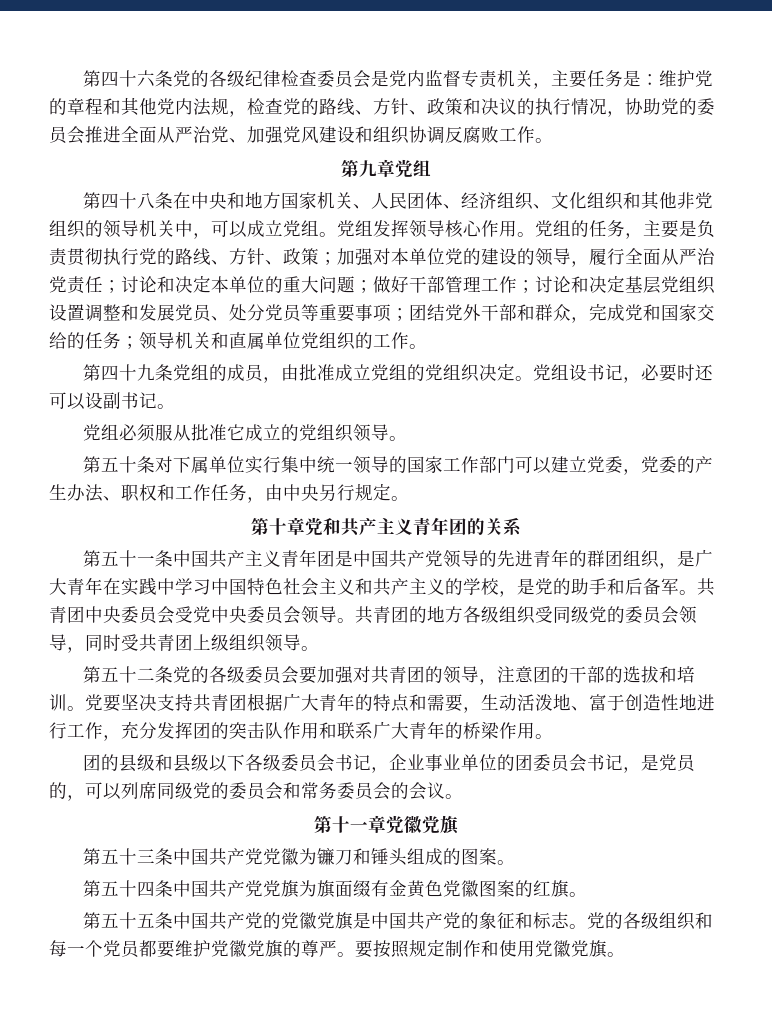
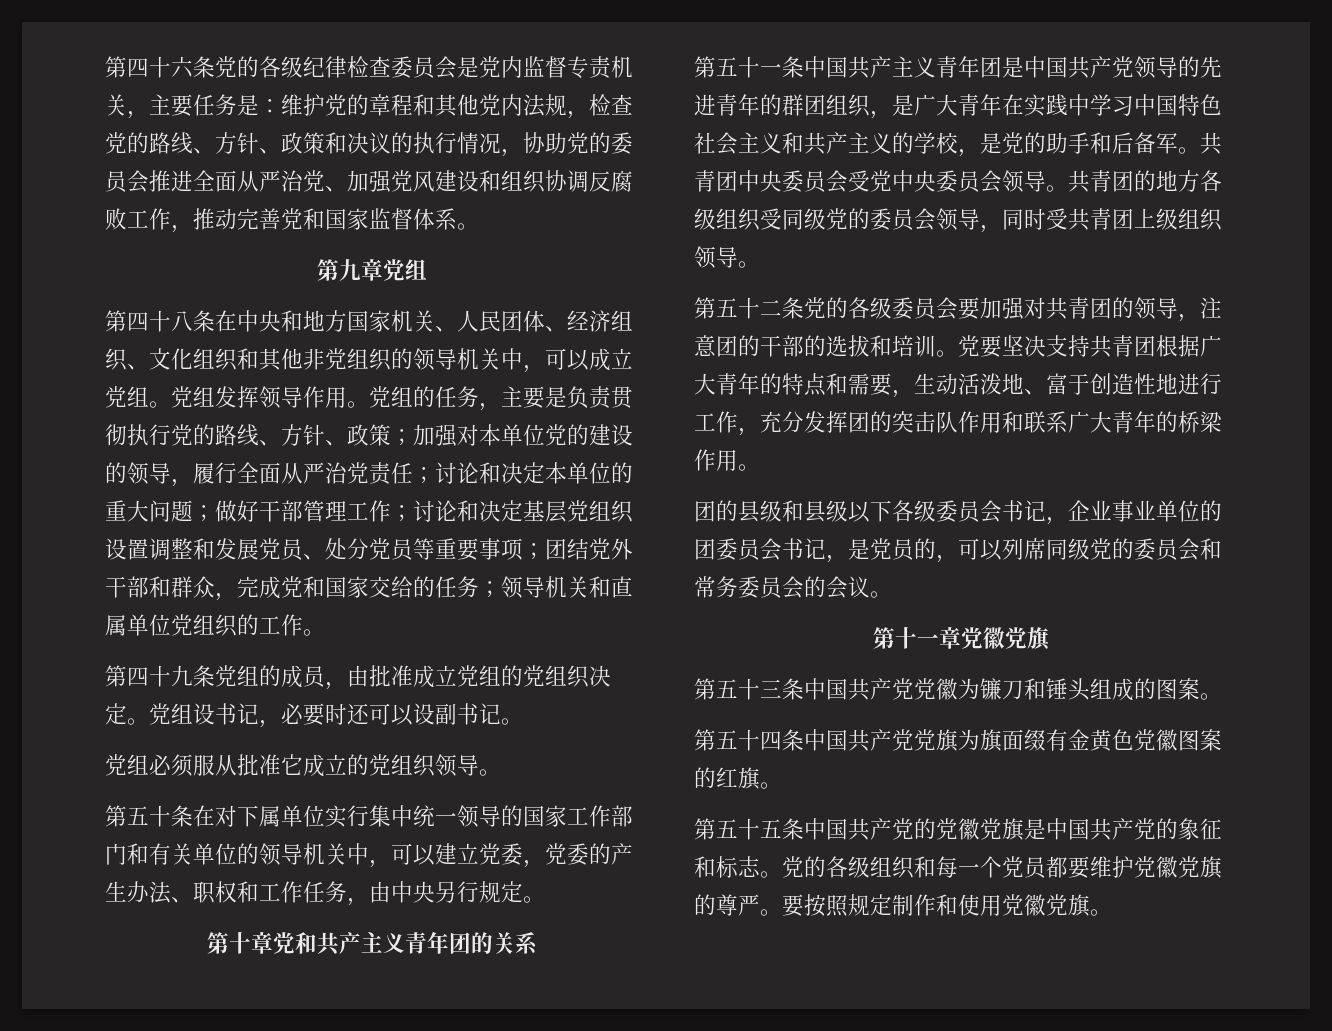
- 第四十六条党的各级纪律检查委员会是党内监督专责机关，主要任务是：维护党的章程和其他党内法规，检查党的路线、方针、政策和决议的执行情况，协助党的委员会推进全面从严治党、加强党风建设和组织协调反腐败工作。
+ 第四十六条党的各级纪律检查委员会是党内监督专责机关，主要任务是：维护党的章程和其他党内法规，检查党的路线、方针、政策和决议的执行情况，协助党的委员会推进全面从严治党、加强党风建设和组织协调反腐败工作，推动完善党和国家监督体系。
- 党组发挥领导核心作用。
+ 党组发挥领导作用。
- 第五十条对下属单位实行集中统一领导的国家工作部门可以建立党委，党委的产生办法、职权和工作任务，由中央另行规定。
+ 第五十条在对下属单位实行集中统一领导的国家工作部门和有关单位的领导机关中，可以建立党委，党委的产生办法、职权和工作任务，由中央另行规定。

